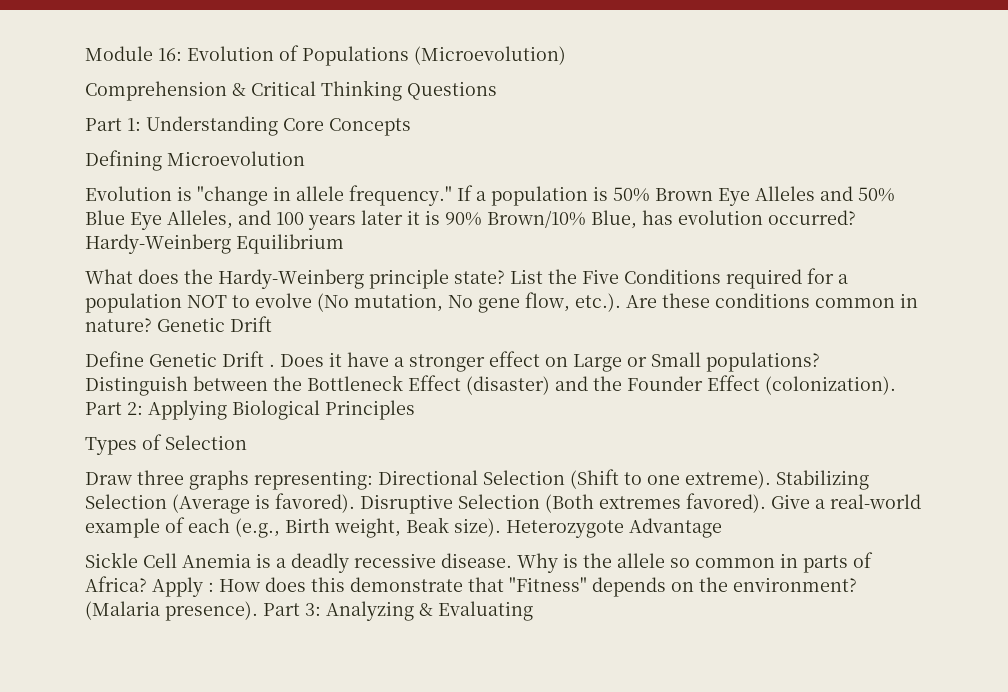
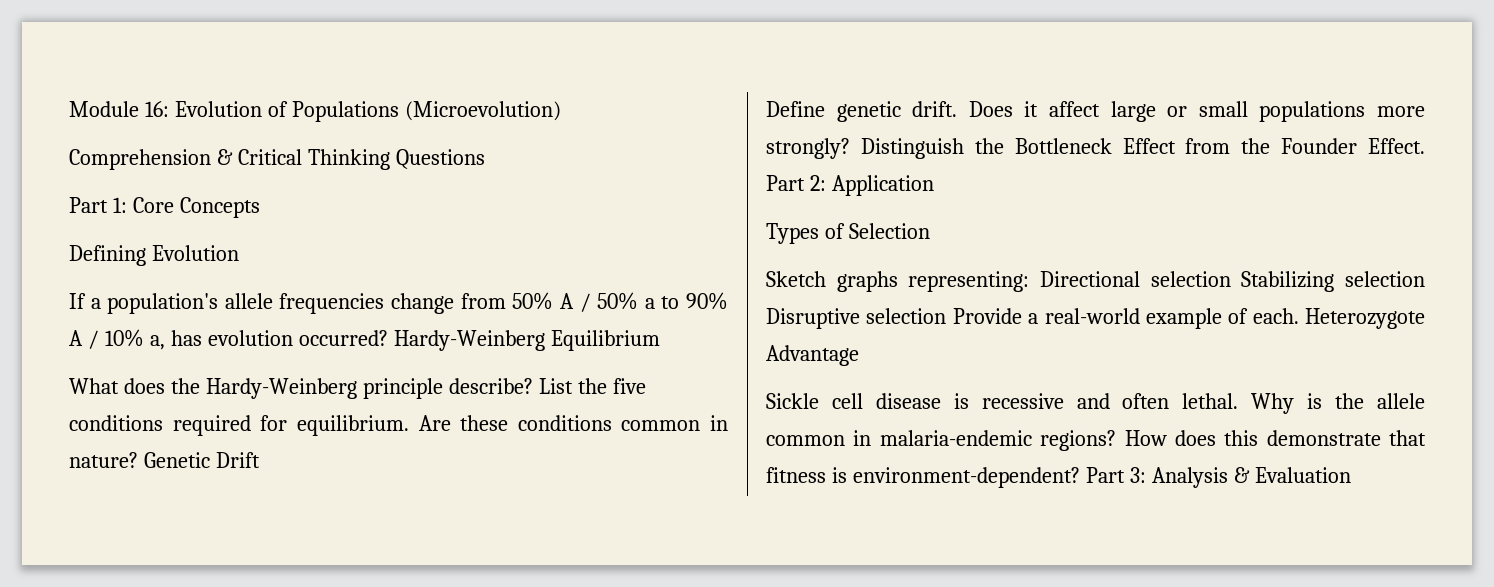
- Part 1: Understanding Core Concepts
+ Part 1: Core Concepts
- Defining Microevolution
- Evolution is "change in allele frequency." If a population is 50% Brown Eye Alleles and 50% Blue Eye Alleles, and 100 years later it is 90% Brown/10% Blue, has evolution occurred?
+ Defining Evolution
+ If a population's allele frequencies change from 50% A / 50% a to 90% A / 10% a, has evolution occurred?
- What does the Hardy-Weinberg principle state?
+ What does the Hardy-Weinberg principle describe?
- List the Five Conditions required for a population NOT to evolve (No mutation, No gene flow, etc.). Are these conditions common in nature?
+ List the five conditions required for equilibrium. Are these conditions common in nature?
- Define Genetic Drift . Does it have a stronger effect on Large or Small populations? Distinguish between the Bottleneck Effect (disaster) and the Founder Effect (colonization). Part 2: Applying Biological Principles
+ Define genetic drift. Does it affect large or small populations more strongly? Distinguish the Bottleneck Effect from the Founder Effect. Part 2: Application
- Draw three graphs representing: Directional Selection (Shift to one extreme). Stabilizing Selection (Average is favored). Disruptive Selection (Both extremes favored). Give a real-world example of each (e.g., Birth weight, Beak size). Heterozygote Advantage
- Sickle Cell Anemia is a deadly recessive disease.
+ Sketch graphs representing: Directional selection Stabilizing selection Disruptive selection Provide a real-world example of each. Heterozygote Advantage
+ Sickle cell disease is recessive and often lethal.
- Why is the allele so common in parts of Africa? Apply : How does this demonstrate that "Fitness" depends on the environment? (Malaria presence). Part 3: Analyzing & Evaluating
+ Why is the allele common in malaria-endemic regions? How does this demonstrate that fitness is environment-dependent? Part 3: Analysis & Evaluation

